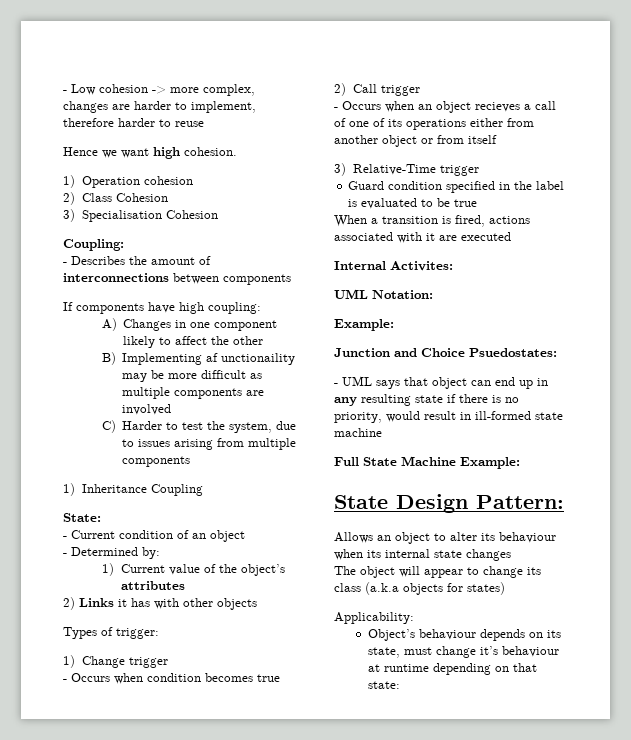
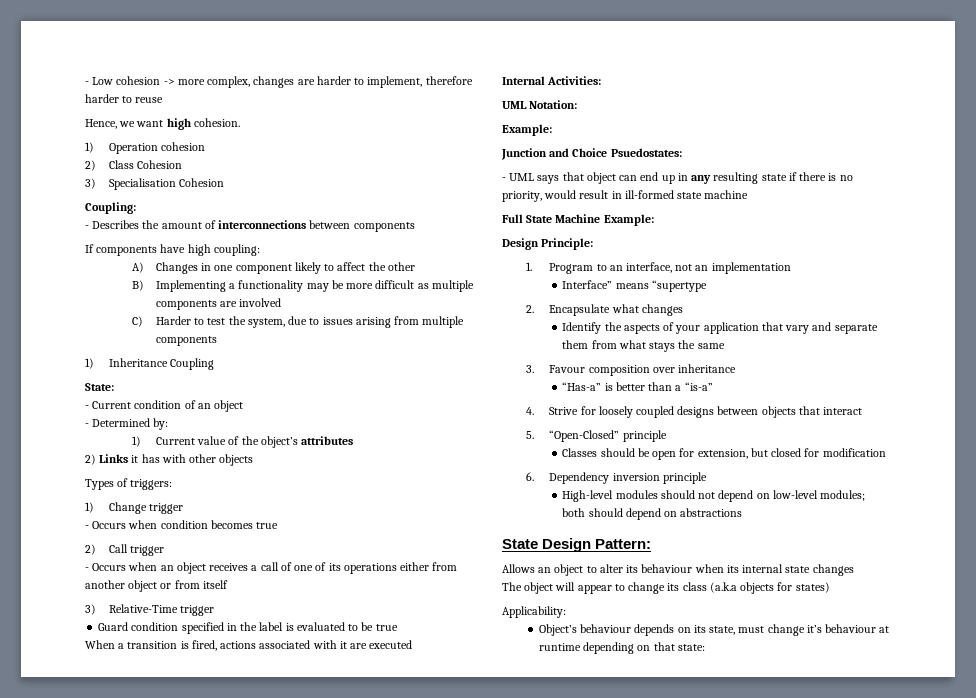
- Hence we want high cohesion.
+ Hence, we want high cohesion.
- B) Implementing af unctionaility may be more difficult as multiple components are involved
+ B) Implementing a functionality may be more difficult as multiple components are involved
- Types of trigger:
+ Types of triggers:
- - Occurs when an object recieves a call of one of its operations either from another object or from itself
+ - Occurs when an object receives a call of one of its operations either from another object or from itself
- Internal Activites:
+ Internal Activities:
+ Design Principle:
+ 1. Program to an interface, not an implementation
+ Interface” means “supertype
+ 2. Encapsulate what changes
+ Identify the aspects of your application that vary and separate them from what stays the same
+ 3. Favour composition over inheritance
+ “Has-a” is better than a “is-a”
+ 4. Strive for loosely coupled designs between objects that interact
+ 5. “Open-Closed” principle
+ Classes should be open for extension, but closed for modification
+ 6. Dependency inversion principle
+ High-level modules should not depend on low-level modules; both should depend on abstractions

